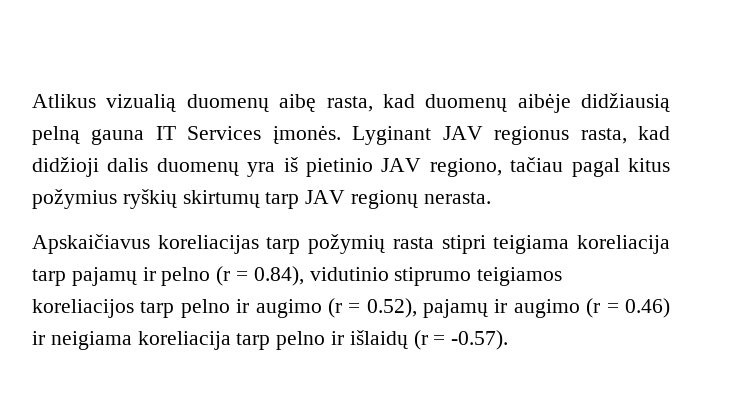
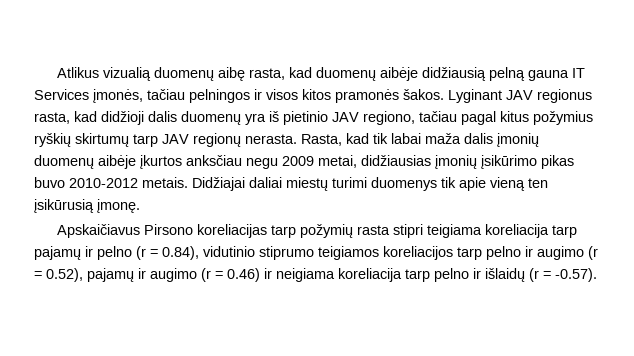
- Atlikus vizualią duomenų aibę rasta, kad duomenų aibėje didžiausią pelną gauna IT Services įmonės.
+ Atlikus vizualią duomenų aibę rasta, kad duomenų aibėje didžiausią pelną gauna IT Services įmonės, tačiau pelningos ir visos kitos pramonės šakos.
+ Rasta, kad tik labai maža dalis įmonių duomenų aibėje įkurtos anksčiau negu 2009 metai, didžiausias įmonių įsikūrimo pikas buvo 2010-2012 metais. Didžiajai daliai miestų turimi duomenys tik apie vieną ten įsikūrusią įmonę.
- Apskaičiavus koreliacijas tarp požymių rasta stipri teigiama koreliacija tarp pajamų ir pelno (r = 0.84), vidutinio stiprumo teigiamos koreliacijos tarp pelno ir augimo (r = 0.52), pajamų ir augimo (r = 0.46) ir neigiama koreliacija tarp pelno ir išlaidų (r = -0.57).
+ Apskaičiavus Pirsono koreliacijas tarp požymių rasta stipri teigiama koreliacija tarp pajamų ir pelno (r = 0.84), vidutinio stiprumo teigiamos koreliacijos tarp pelno ir augimo (r = 0.52), pajamų ir augimo (r = 0.46) ir neigiama koreliacija tarp pelno ir išlaidų (r = -0.57).

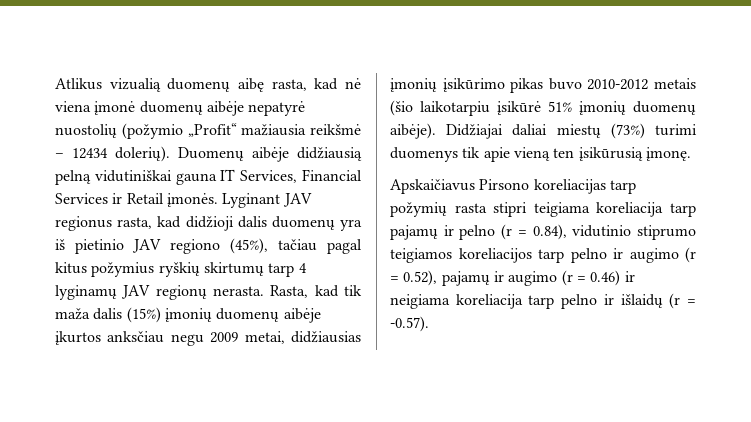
- Atlikus vizualią duomenų aibę rasta, kad duomenų aibėje didžiausią pelną gauna IT Services įmonės, tačiau pelningos ir visos kitos pramonės šakos.
+ Atlikus vizualią duomenų aibę rasta, kad nė viena įmonė duomenų aibėje nepatyrė nuostolių (požymio „Profit“ mažiausia reikšmė – 12434 dolerių). Duomenų aibėje didžiausią pelną vidutiniškai gauna IT Services, Financial Services ir Retail įmonės.
- Lyginant JAV regionus rasta, kad didžioji dalis duomenų yra iš pietinio JAV regiono, tačiau pagal kitus požymius ryškių skirtumų tarp JAV regionų nerasta.
+ Lyginant JAV regionus rasta, kad didžioji dalis duomenų yra iš pietinio JAV regiono (45%), tačiau pagal kitus požymius ryškių skirtumų tarp 4 lyginamų JAV regionų nerasta.
- Rasta, kad tik labai maža dalis įmonių duomenų aibėje įkurtos anksčiau negu 2009 metai, didžiausias įmonių įsikūrimo pikas buvo 2010-2012 metais.
+ Rasta, kad tik maža dalis (15%) įmonių duomenų aibėje įkurtos anksčiau negu 2009 metai, didžiausias įmonių įsikūrimo pikas buvo 2010-2012 metais (šio laikotarpiu įsikūrė 51% įmonių duomenų aibėje).
- Didžiajai daliai miestų turimi duomenys tik apie vieną ten įsikūrusią įmonę.
+ Didžiajai daliai miestų (73%) turimi duomenys tik apie vieną ten įsikūrusią įmonę.

